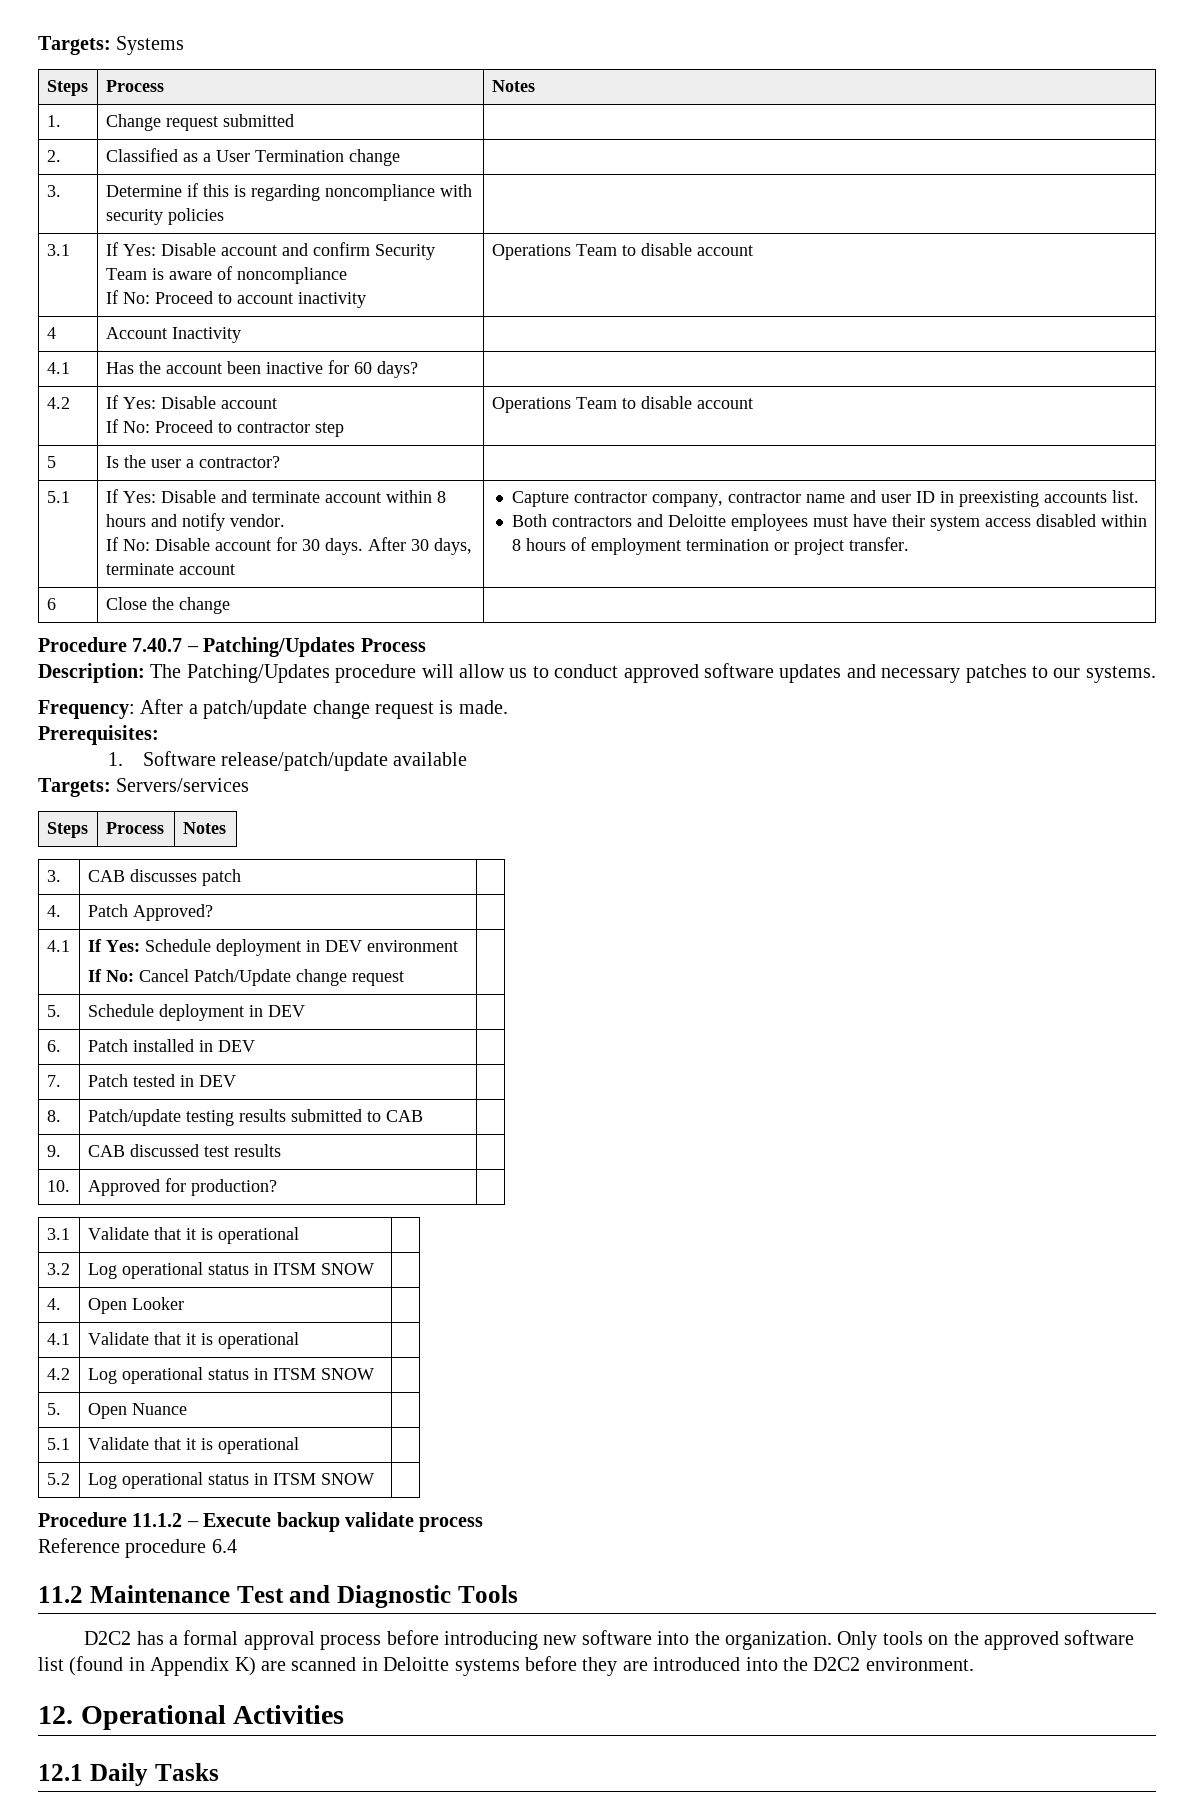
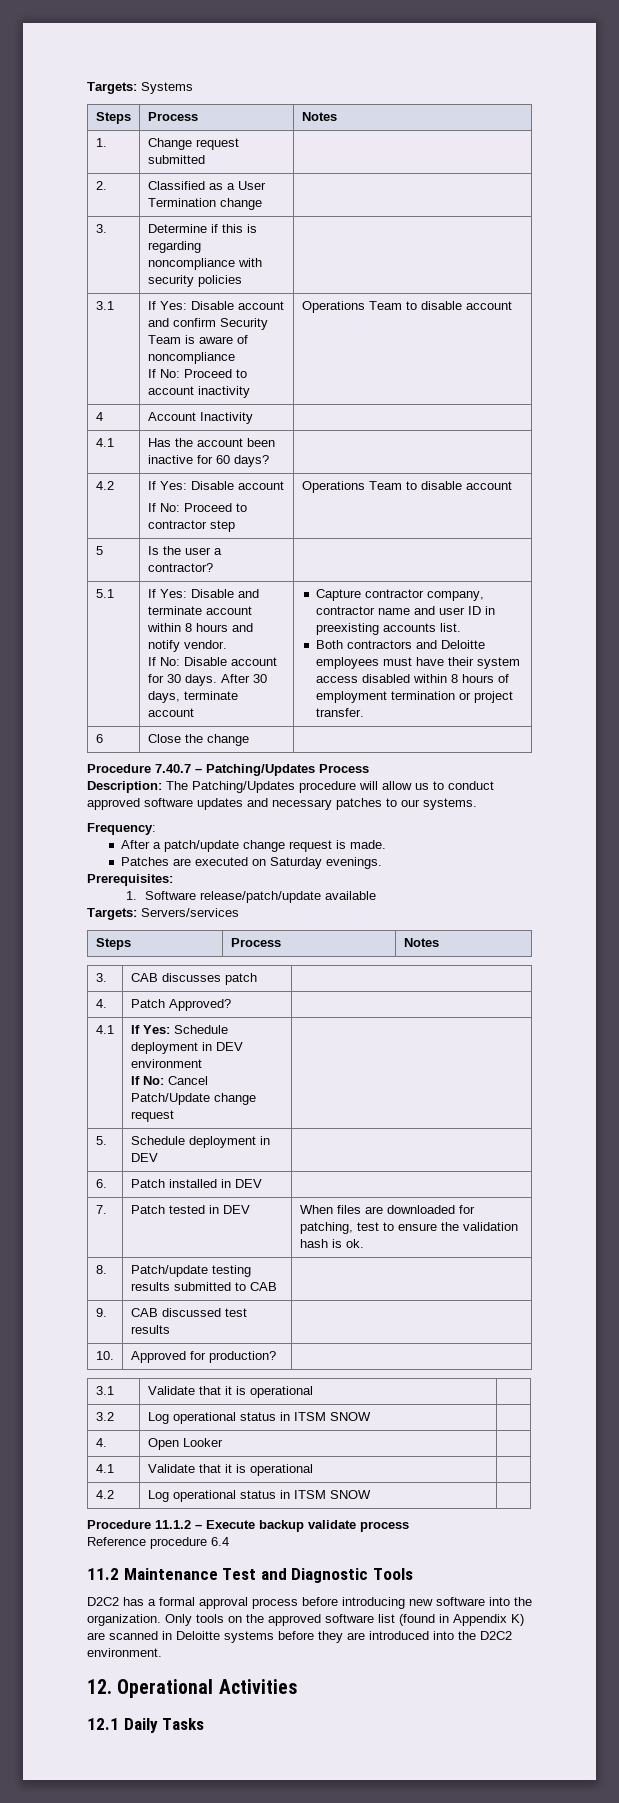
- Frequency: After a patch/update change request is made.
+ Frequency:
+ After a patch/update change request is made.
+ Patches are executed on Saturday evenings.
- 7. | Patch tested in DEV |
+ 7. | Patch tested in DEV | When files are downloaded for patching, test to ensure the validation hash is ok.
- 5. | Open Nuance |
- 5.1 | Validate that it is operational |
- 5.2 | Log operational status in ITSM SNOW |

